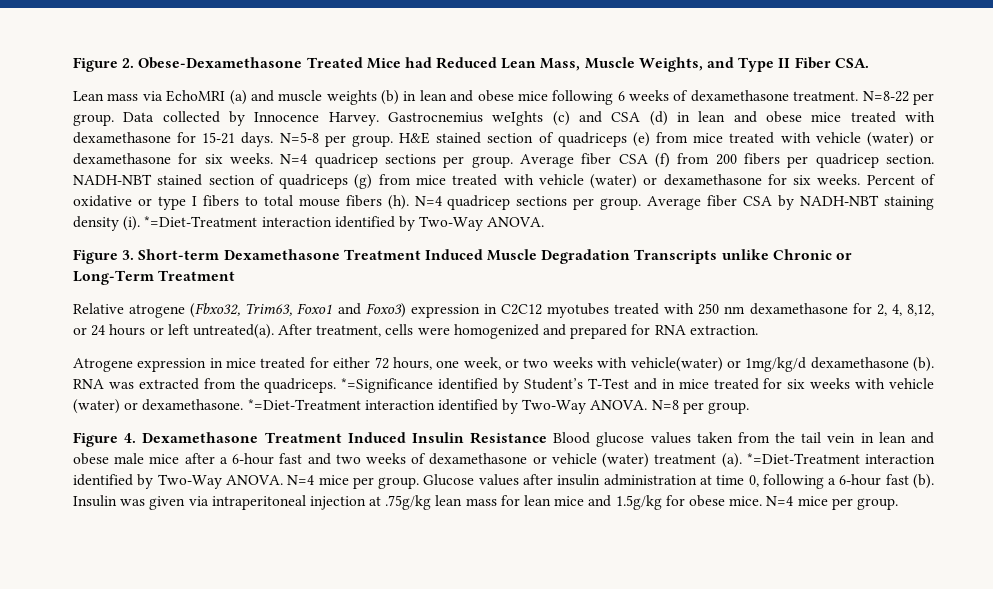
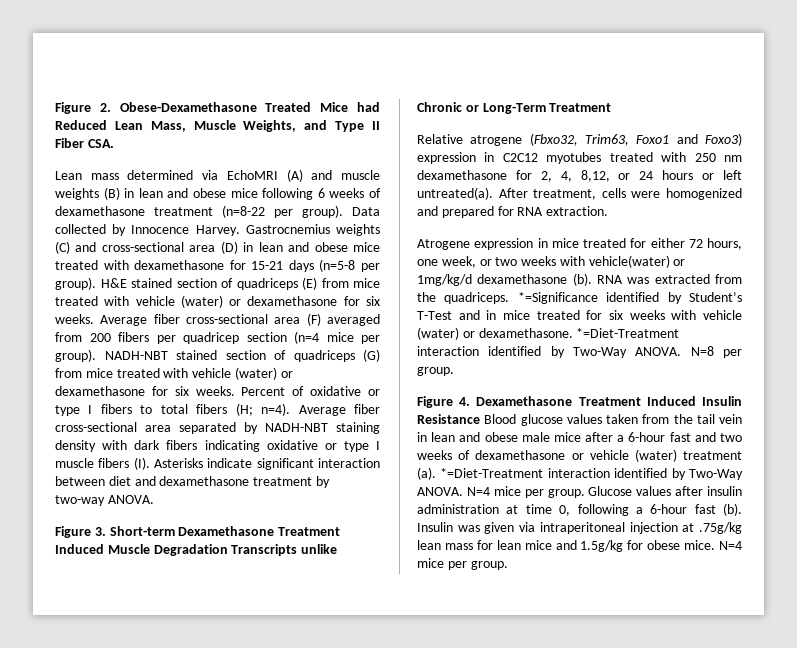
- Lean mass via EchoMRI (a) and muscle weights (b) in lean and obese mice following 6 weeks of dexamethasone treatment. N=8-22 per group.
+ Lean mass determined via EchoMRI (A) and muscle weights (B) in lean and obese mice following 6 weeks of dexamethasone treatment (n=8-22 per group).
- Gastrocnemius weIghts (c) and CSA (d) in lean and obese mice treated with dexamethasone for 15-21 days. N=5-8 per group.
+ Gastrocnemius weights (C) and cross-sectional area (D) in lean and obese mice treated with dexamethasone for 15-21 days (n=5-8 per group).
- H&E stained section of quadriceps (e) from mice treated with vehicle (water) or dexamethasone for six weeks.
+ H&E stained section of quadriceps (E) from mice treated with vehicle (water) or dexamethasone for six weeks.
- N=4 quadricep sections per group. Average fiber CSA (f) from 200 fibers per quadricep section.
+ Average fiber cross-sectional area (F) averaged from 200 fibers per quadricep section (n=4 mice per group).
- NADH-NBT stained section of quadriceps (g) from mice treated with vehicle (water) or dexamethasone for six weeks.
+ NADH-NBT stained section of quadriceps (G) from mice treated with vehicle (water) or dexamethasone for six weeks.
- Percent of oxidative or type I fibers to total mouse fibers (h). N=4 quadricep sections per group. Average fiber CSA by NADH-NBT staining density (i). *=Diet-Treatment interaction identified by Two-Way ANOVA.
+ Percent of oxidative or type I fibers to total fibers (H; n=4). Average fiber cross-sectional area separated by NADH-NBT staining density with dark fibers indicating oxidative or type I muscle fibers (I). Asterisks indicate significant interaction between diet and dexamethasone treatment by two-way ANOVA.

